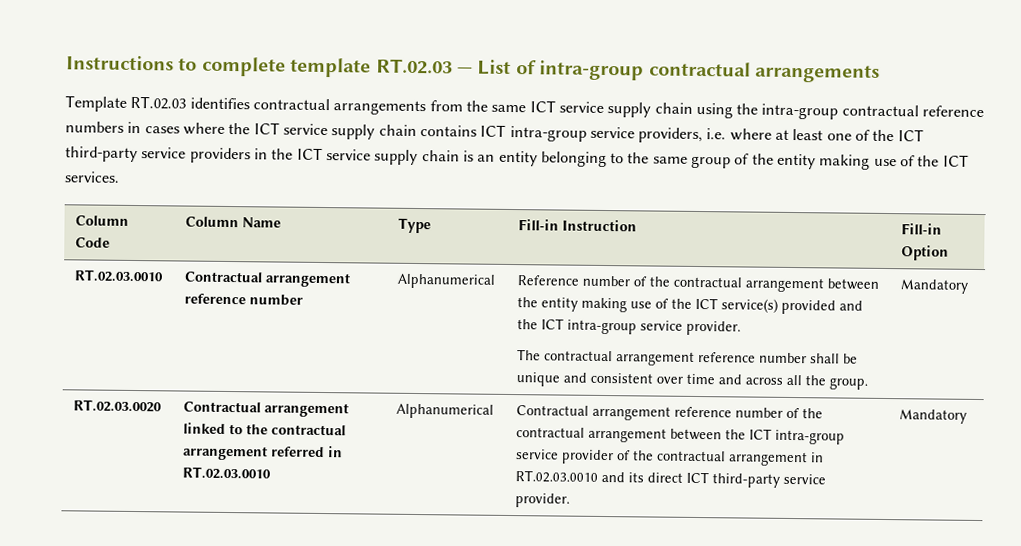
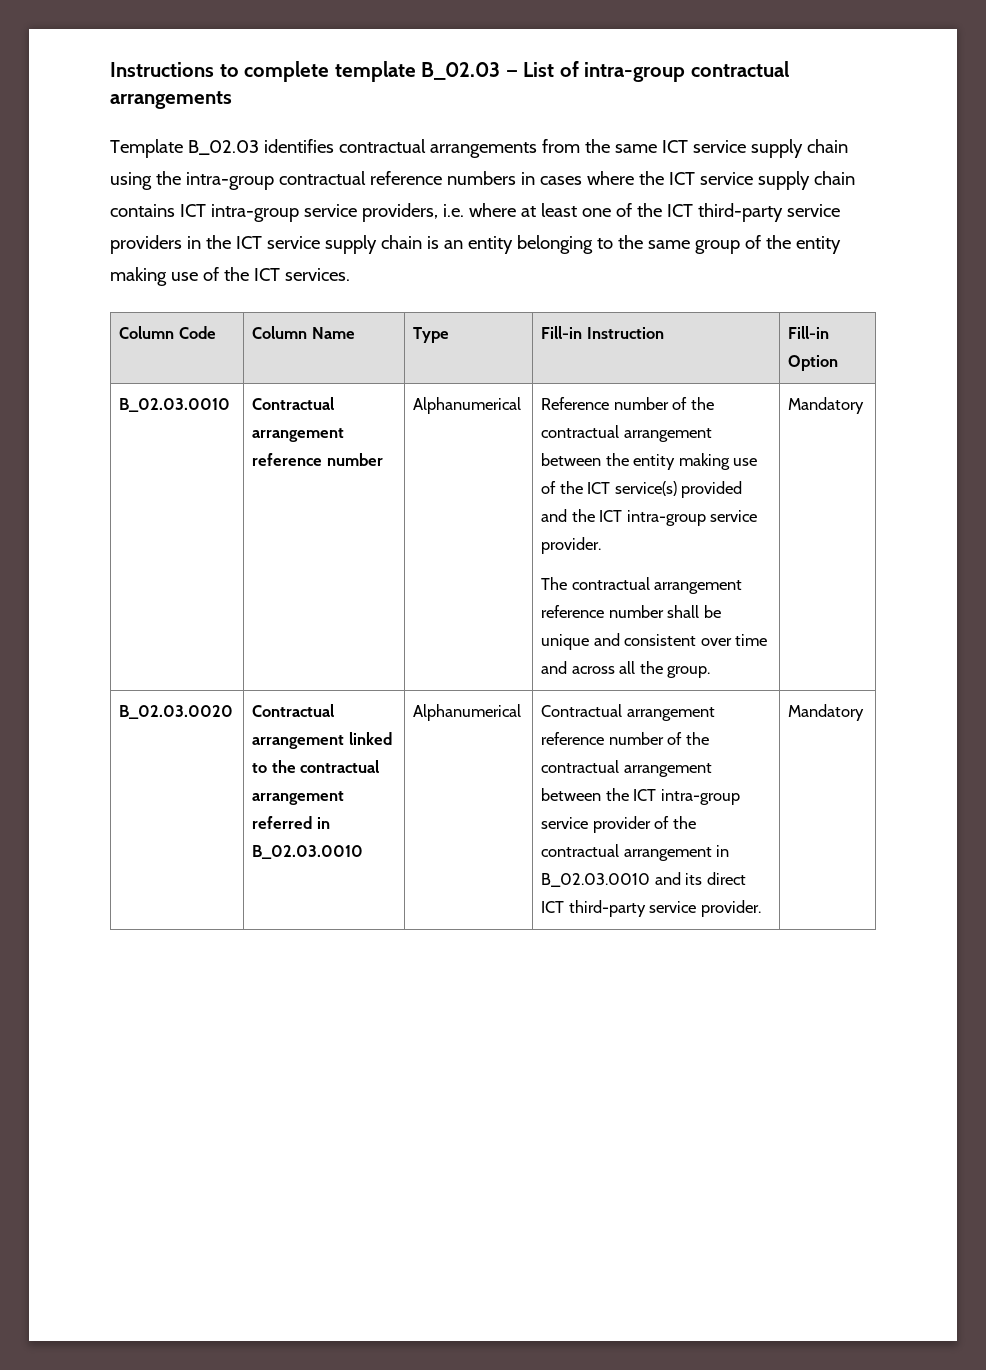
- Instructions to complete template RT.02.03 — List of intra-group contractual arrangements
+ Instructions to complete template B_02.03 — List of intra-group contractual arrangements
- Template RT.02.03 identifies contractual arrangements from the same ICT service supply chain using the intra-group contractual reference numbers in cases where the ICT service supply chain contains ICT intra-group service providers, i.e. where at least one of the ICT third-party service providers in the ICT service supply chain is an entity belonging to the same group of the entity making use of the ICT services.
+ Template B_02.03 identifies contractual arrangements from the same ICT service supply chain using the intra-group contractual reference numbers in cases where the ICT service supply chain contains ICT intra-group service providers, i.e. where at least one of the ICT third-party service providers in the ICT service supply chain is an entity belonging to the same group of the entity making use of the ICT services.
  Column Code | Column Name | Type | Fill-in Instruction | Fill-in Option
- RT.02.03.0010
+ B_02.03.0010
- RT.02.03.0020 | Contractual arrangement linked to the contractual arrangement referred in RT.02.03.0010 | Alphanumerical | Contractual arrangement reference number of the contractual arrangement between the ICT intra-group service provider of the contractual arrangement in RT.02.03.0010 and its direct ICT third-party service provider. | Mandatory
+ B_02.03.0020 | Contractual arrangement linked to the contractual arrangement referred in B_02.03.0010 | Alphanumerical | Contractual arrangement reference number of the contractual arrangement between the ICT intra-group service provider of the contractual arrangement in B_02.03.0010 and its direct ICT third-party service provider. | Mandatory

